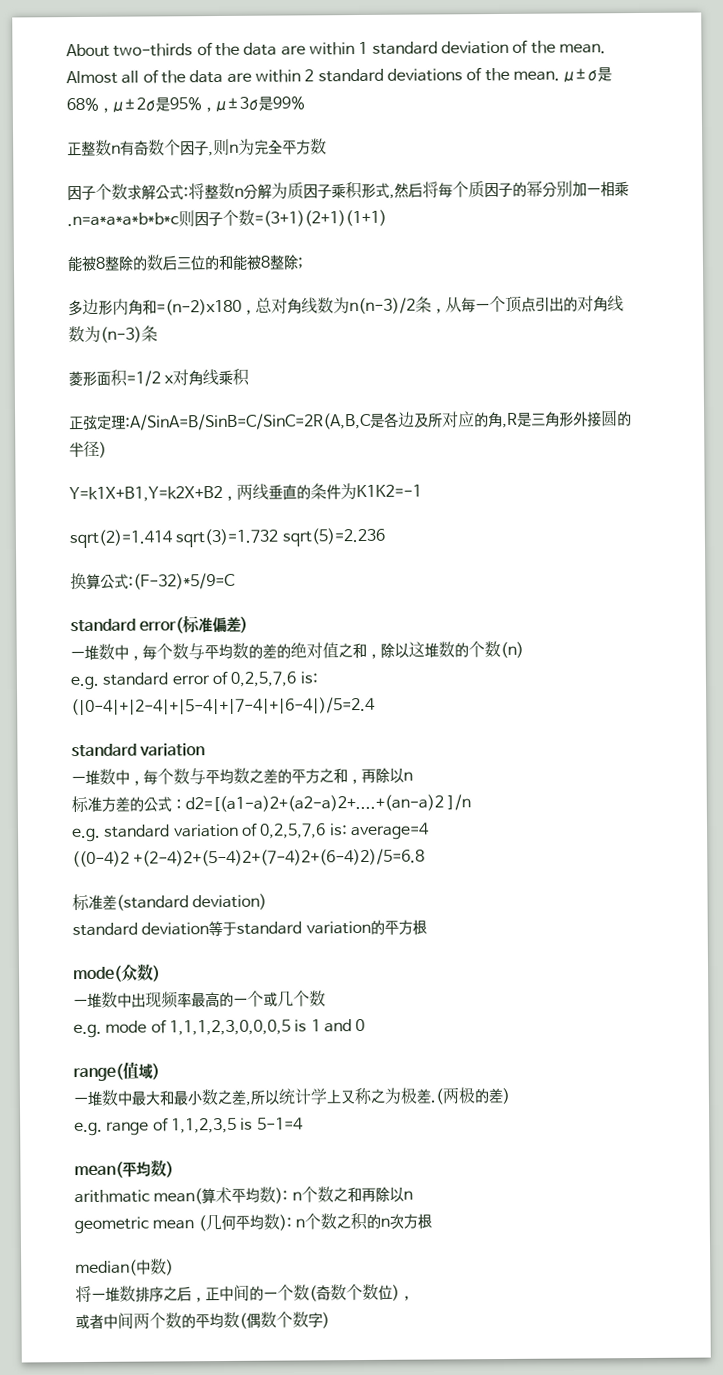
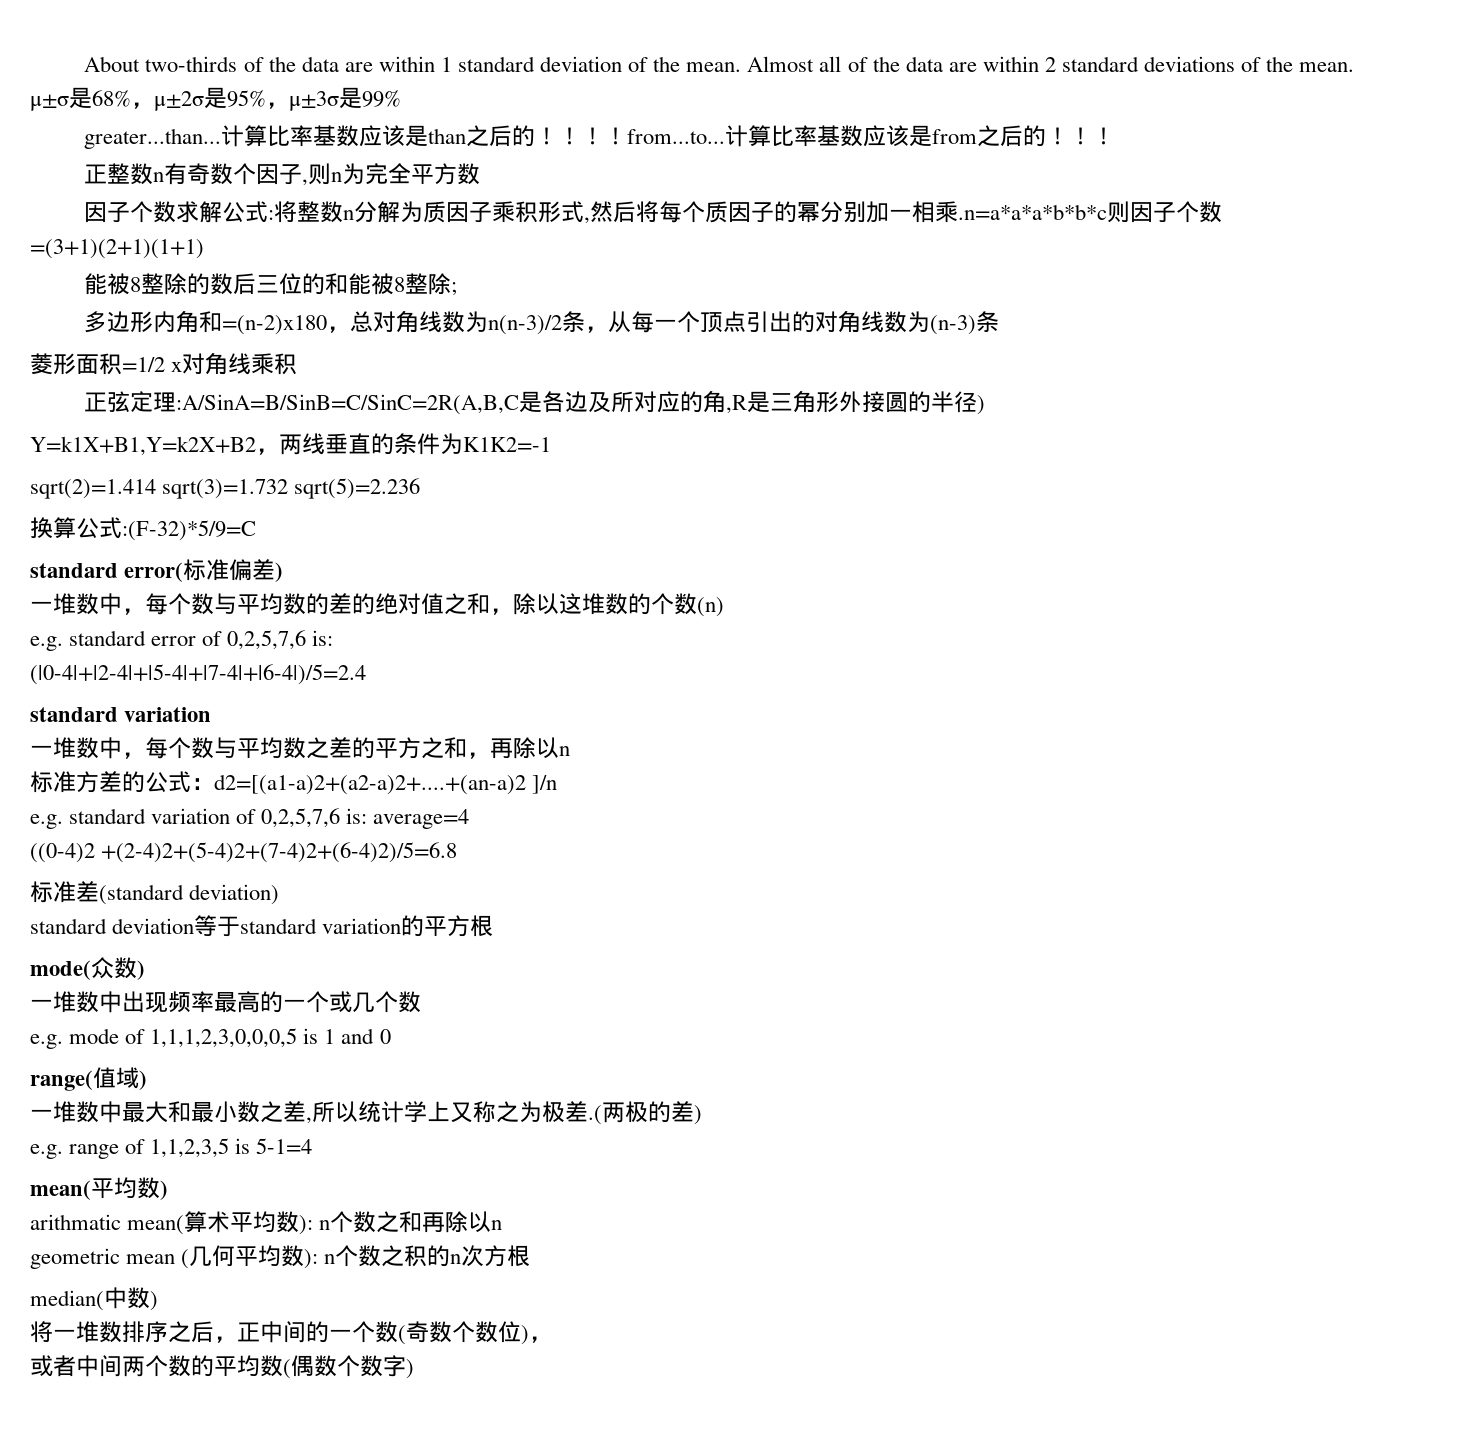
+ greater...than...计算比率基数应该是than之后的！！！！from...to...计算比率基数应该是from之后的！！！

